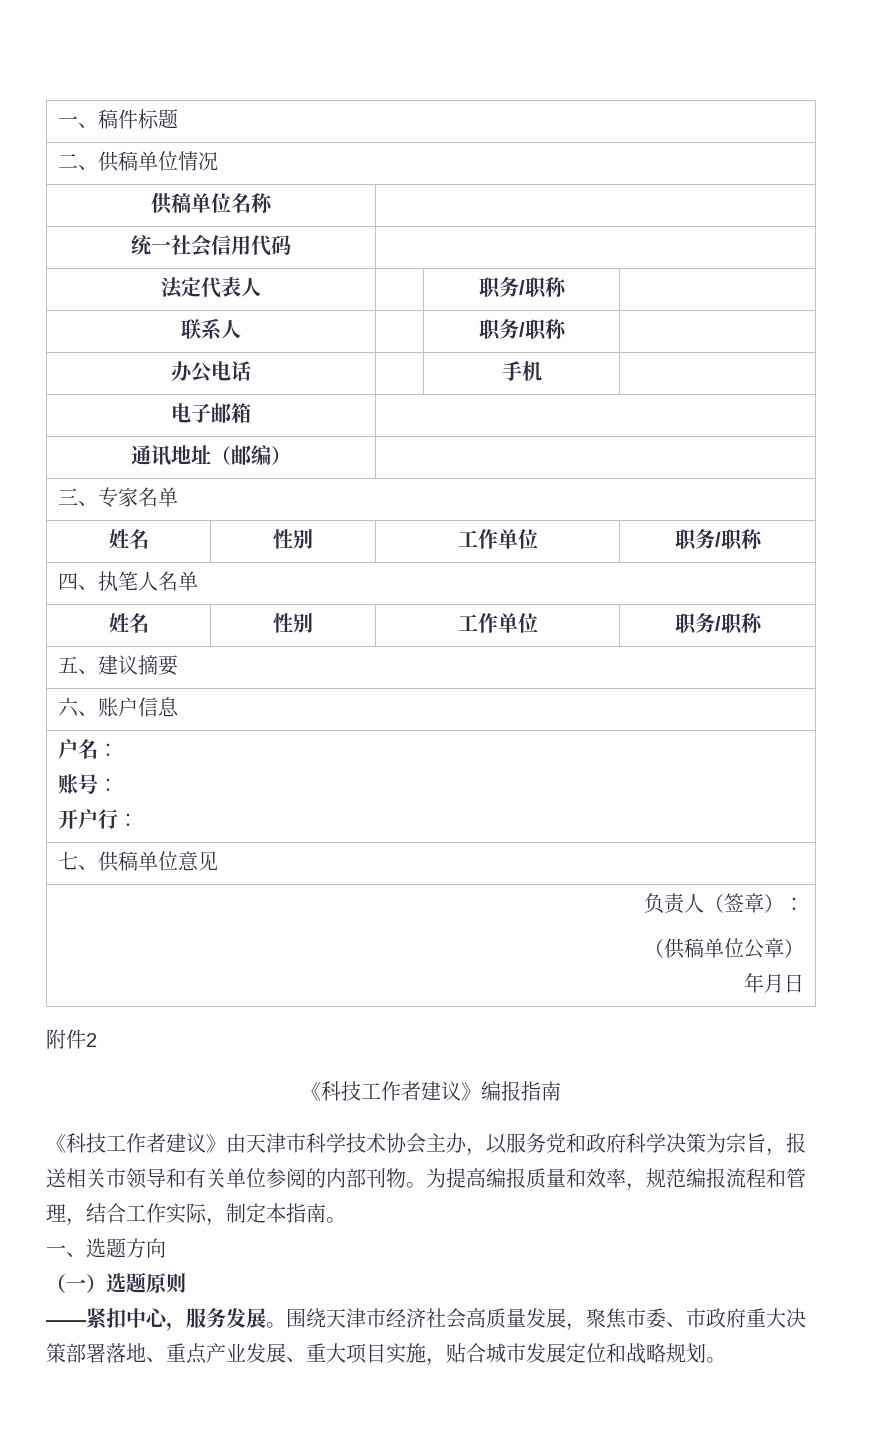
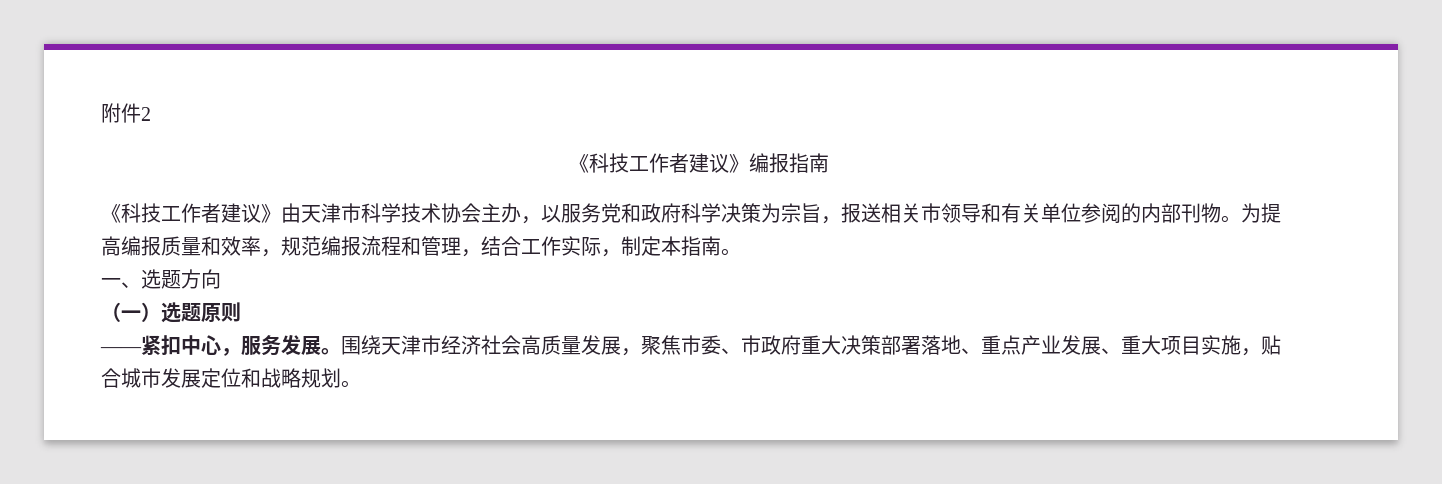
- 一、稿件标题
- 二、供稿单位情况
- 供稿单位名称 |
- 统一社会信用代码 |
- 法定代表人 | | 职务/职称 |
- 联系人 | | 职务/职称 |
- 办公电话 | | 手机 |
- 电子邮箱 |
- 通讯地址（邮编） |
- 三、专家名单
- 姓名 | 性别 | 工作单位 | 职务/职称
- 四、执笔人名单
- 姓名 | 性别 | 工作单位 | 职务/职称
- 五、建议摘要
- 六、账户信息
- 户名：
- 账号：
- 开户行：
- 七、供稿单位意见
- 负责人（签章）：
- （供稿单位公章）
- 年月日

